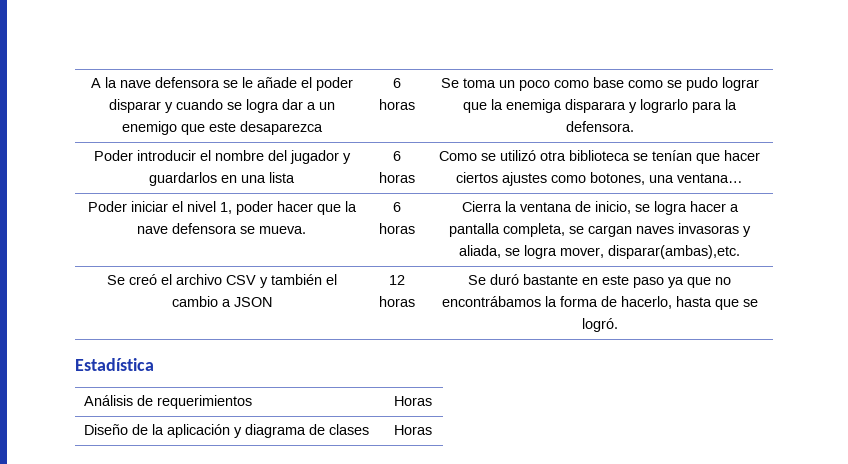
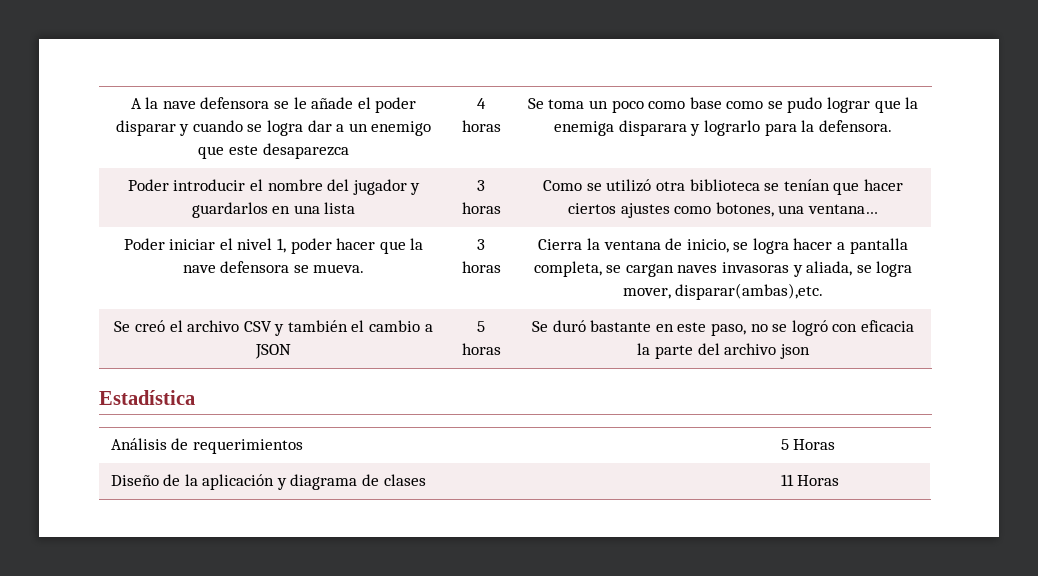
- A la nave defensora se le añade el poder disparar y cuando se logra dar a un enemigo que este desaparezca | 6 horas
+ A la nave defensora se le añade el poder disparar y cuando se logra dar a un enemigo que este desaparezca | 4 horas
- Poder introducir el nombre del jugador y guardarlos en una lista | 6 horas | Como se utilizó otra biblioteca se tenían que hacer ciertos ajustes como botones, una ventana…
+ Poder introducir el nombre del jugador y guardarlos en una lista | 3 horas | Como se utilizó otra biblioteca se tenían que hacer ciertos ajustes como botones, una ventana…
- Poder iniciar el nivel 1, poder hacer que la nave defensora se mueva. | 6 horas | Cierra la ventana de inicio, se logra hacer a pantalla completa, se cargan naves invasoras y aliada, se logra mover, disparar(ambas),etc.
+ Poder iniciar el nivel 1, poder hacer que la nave defensora se mueva. | 3 horas | Cierra la ventana de inicio, se logra hacer a pantalla completa, se cargan naves invasoras y aliada, se logra mover, disparar(ambas),etc.
- Se creó el archivo CSV y también el cambio a JSON | 12 horas | Se duró bastante en este paso ya que no encontrábamos la forma de hacerlo, hasta que se logró.
+ Se creó el archivo CSV y también el cambio a JSON | 5 horas | Se duró bastante en este paso, no se logró con eficacia la parte del archivo json
- Análisis de requerimientos | Horas
+ Análisis de requerimientos | 5 Horas
- Diseño de la aplicación y diagrama de clases | Horas
+ Diseño de la aplicación y diagrama de clases | 11 Horas

